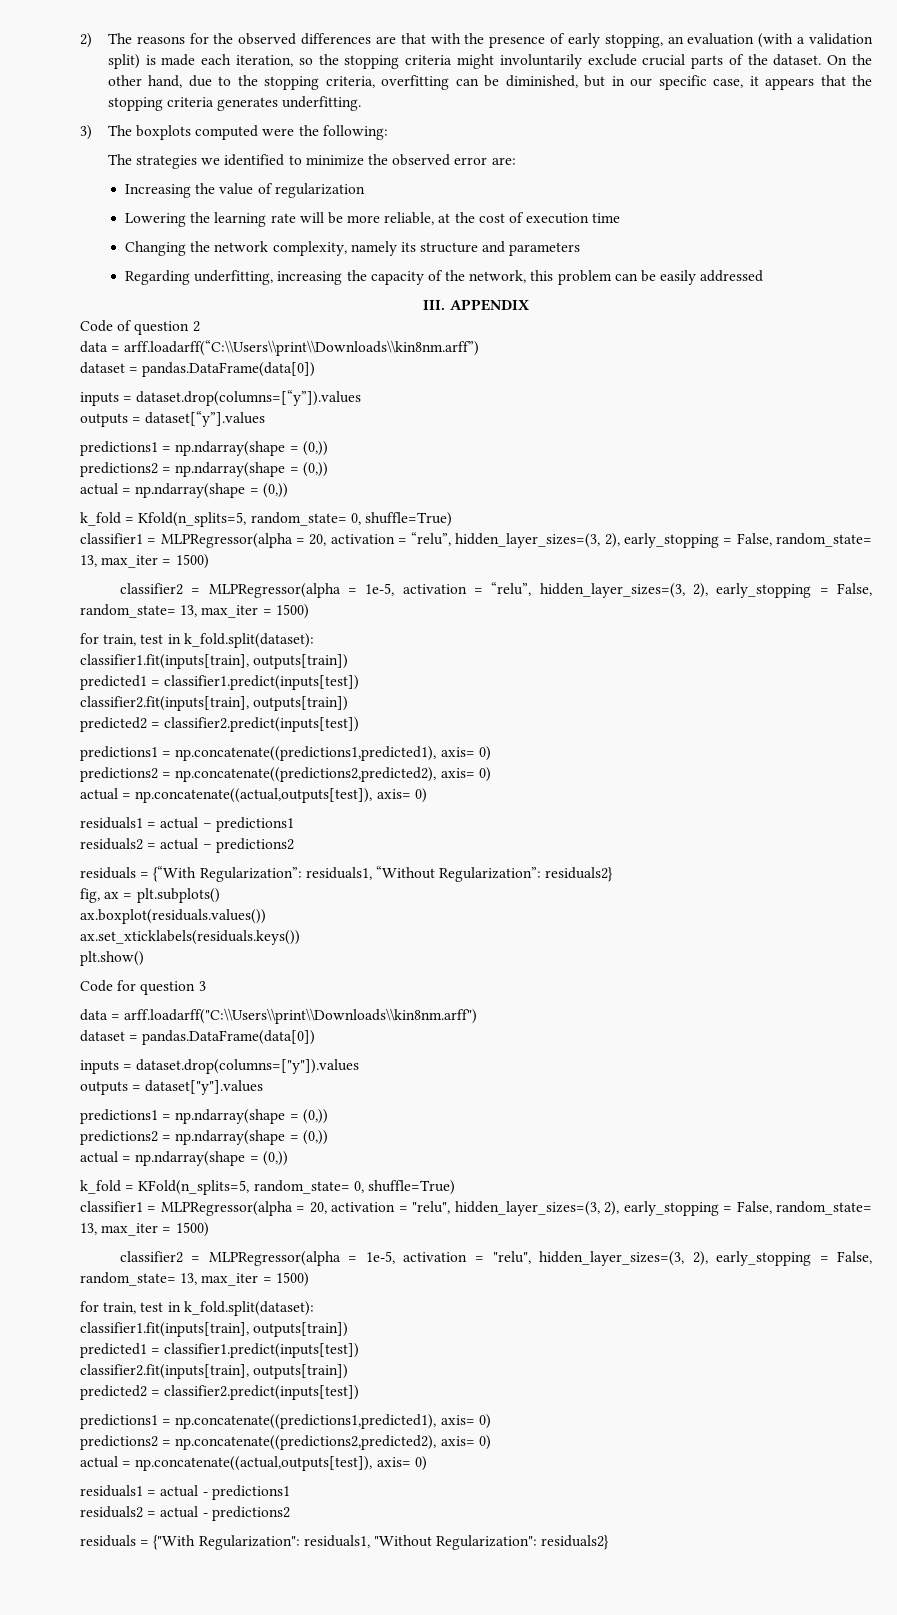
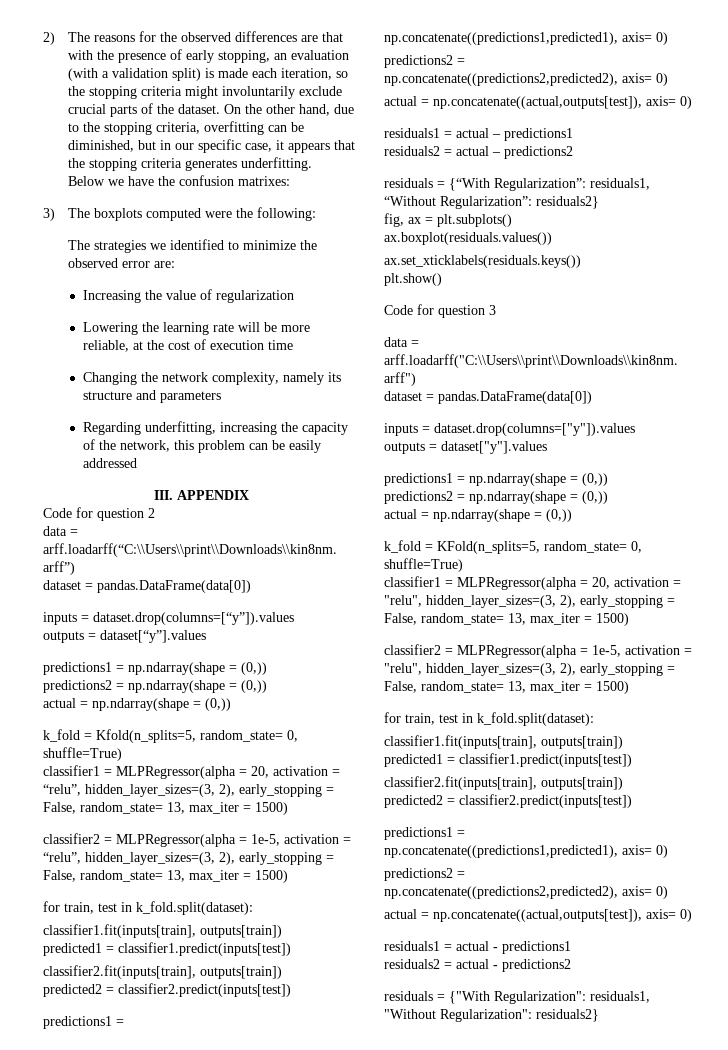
+ Below we have the confusion matrixes:
- Code of question 2
+ Code for question 2

